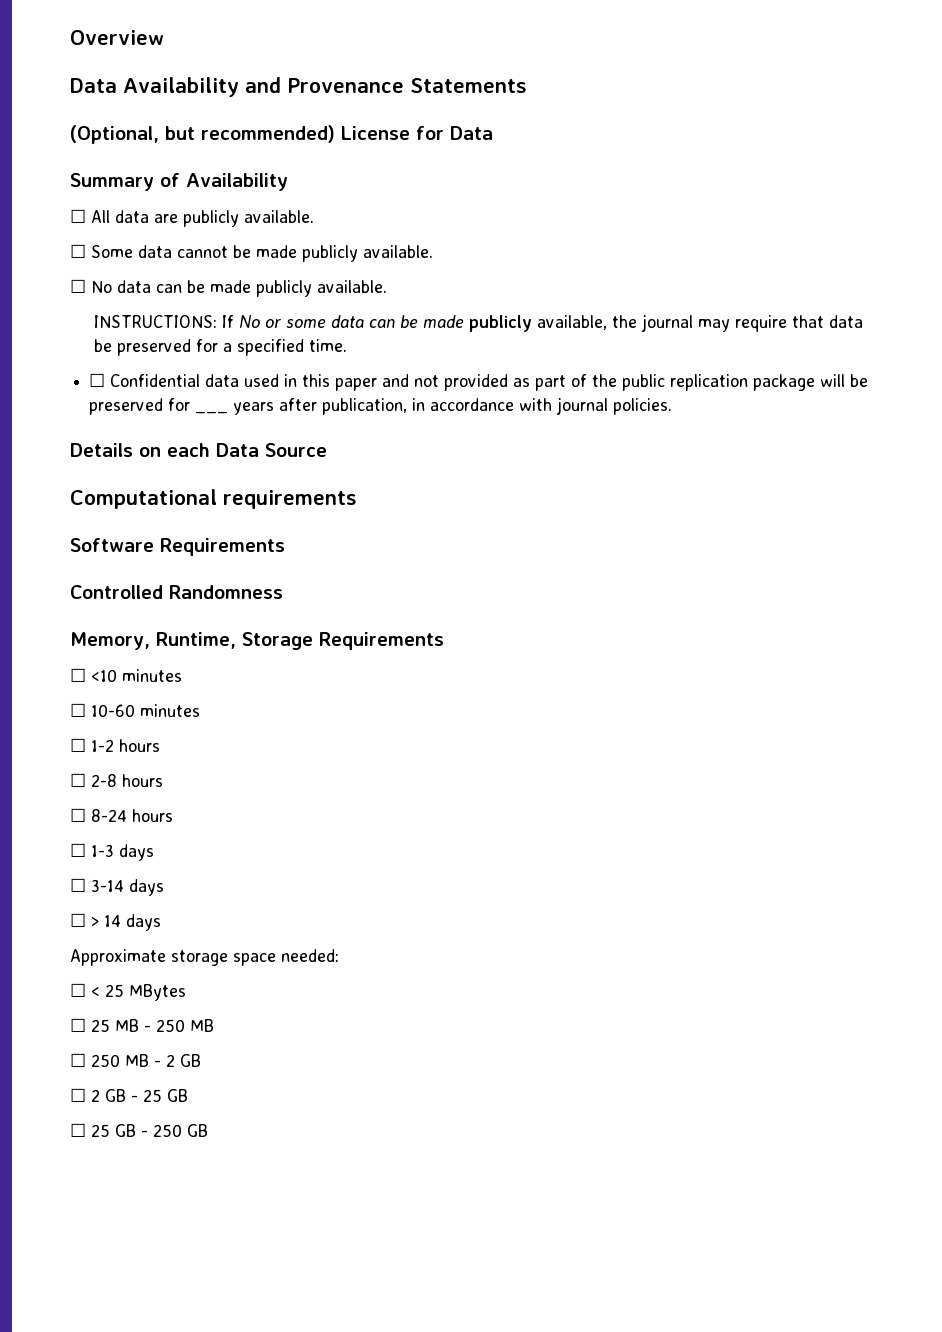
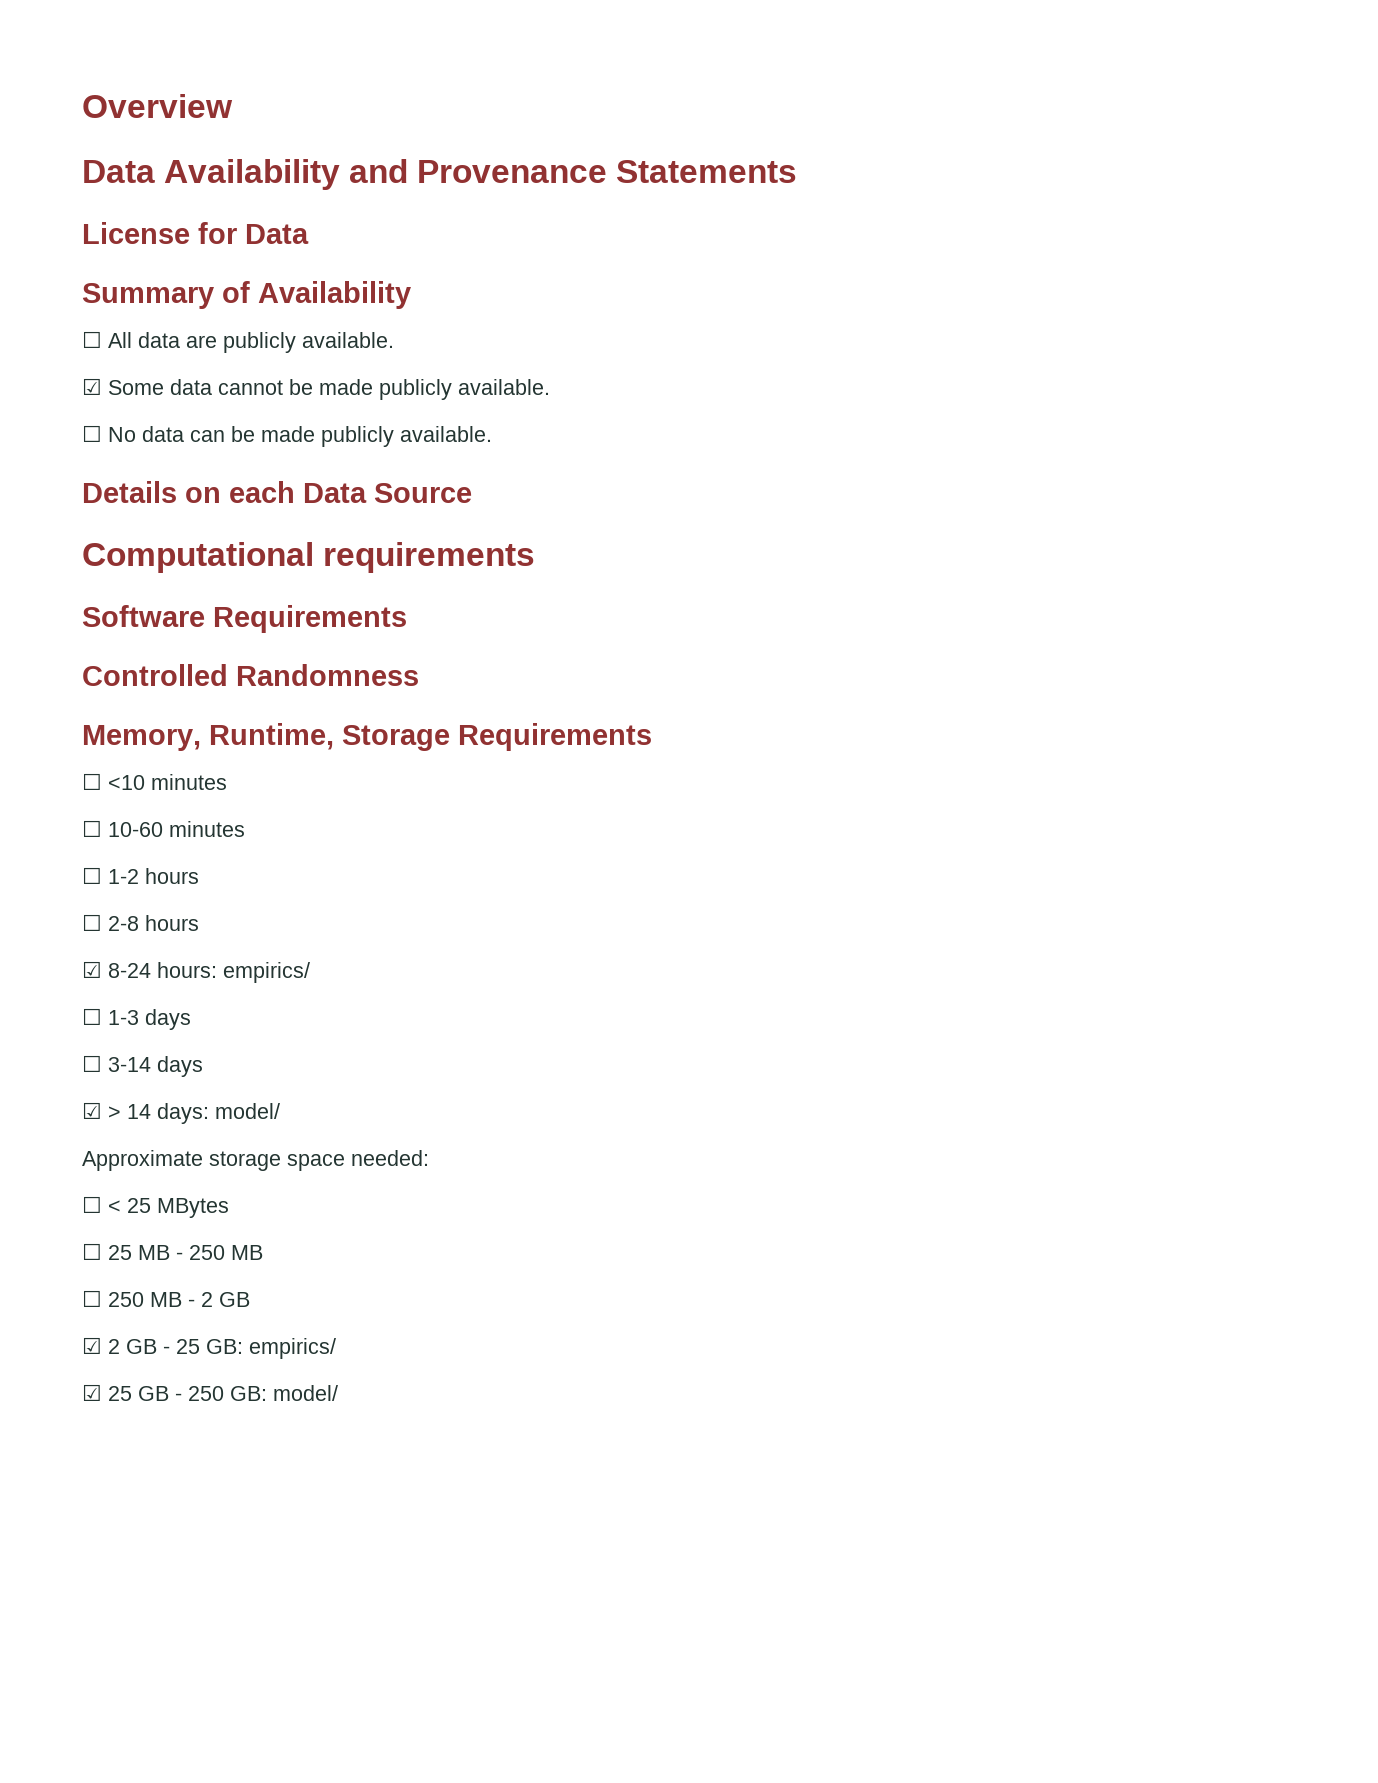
- (Optional, but recommended) License for Data
+ License for Data
- ☐ Some data cannot be made publicly available.
+ ☑ Some data cannot be made publicly available.
- INSTRUCTIONS: If No or some data can be made publicly available, the journal may require that data be preserved for a specified time.
- ☐ Confidential data used in this paper and not provided as part of the public replication package will be preserved for ___ years after publication, in accordance with journal policies.
- ☐ 8-24 hours
+ ☑ 8-24 hours: empirics/
- ☐ > 14 days
+ ☑ > 14 days: model/
- ☐ 2 GB - 25 GB
- ☐ 25 GB - 250 GB
+ ☑ 2 GB - 25 GB: empirics/
+ ☑ 25 GB - 250 GB: model/

